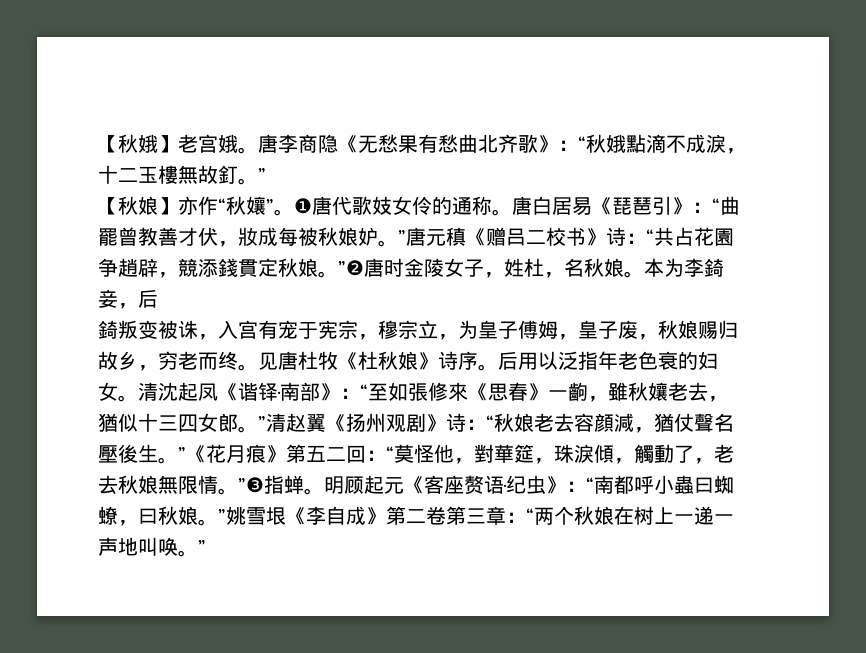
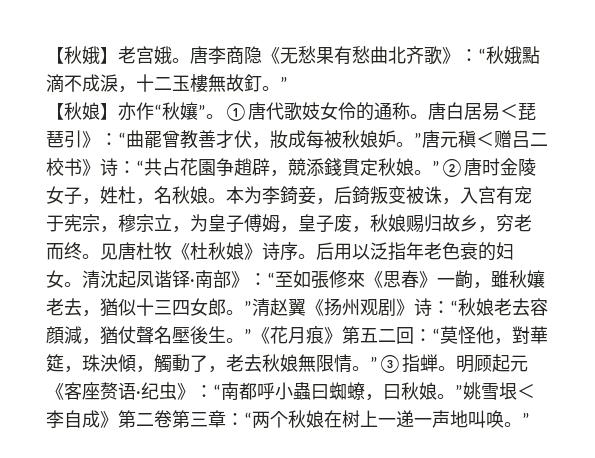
- ❶唐代歌妓女伶的通称。
+ ①唐代歌妓女伶的通称。
- 唐白居易《琵琶引》：“曲罷曾教善才伏，妝成每被秋娘妒。”唐元稹《赠吕二校书》诗：“共占花園争趙辟，競添錢貫定秋娘。”❷唐时金陵女子，姓杜，名秋娘。
+ 唐白居易＜琵琶引》：“曲罷曾教善才伏，妝成每被秋娘妒。”唐元稹＜赠吕二校书》诗：“共占花園争趙辟，競添錢貫定秋娘。”②唐时金陵女子，姓杜，名秋娘。
- 本为李錡妾，后
- 錡叛变被诛，入宫有宠于宪宗，穆宗立，为皇子傅姆，皇子废，秋娘赐归故乡，穷老而终。
+ 本为李錡妾，后錡叛变被诛，入宫有宠于宪宗，穆宗立，为皇子傅姆，皇子废，秋娘赐归故乡，穷老而终。
- 清沈起凤《谐铎·南部》：“至如張修來《思春》一齣，雖秋孃老去，猶似十三四女郎。”清赵翼《扬州观剧》诗：“秋娘老去容顔減，猶仗聲名壓後生。”《花月痕》第五二回：“莫怪他，對華筵，珠淚傾，觸動了，老去秋娘無限情。”❸指蝉。
+ 清沈起凤谐铎·南部》：“至如張修來《思春》一齣，雖秋孃老去，猶似十三四女郎。”清赵翼《扬州观剧》诗：“秋娘老去容顔減，猶仗聲名壓後生。”《花月痕》第五二回：“莫怪他，對華筵，珠泱傾，觸動了，老去秋娘無限情。”③指蝉。
- 明顾起元《客座赘语·纪虫》：“南都呼小蟲曰蜘蟟，曰秋娘。”姚雪垠《李自成》第二卷第三章：“两个秋娘在树上一递一声地叫唤。”
+ 明顾起元《客座赘语·纪虫》：“南都呼小蟲曰蜘蟟，曰秋娘。”姚雪垠＜李自成》第二卷第三章：“两个秋娘在树上一递一声地叫唤。”

